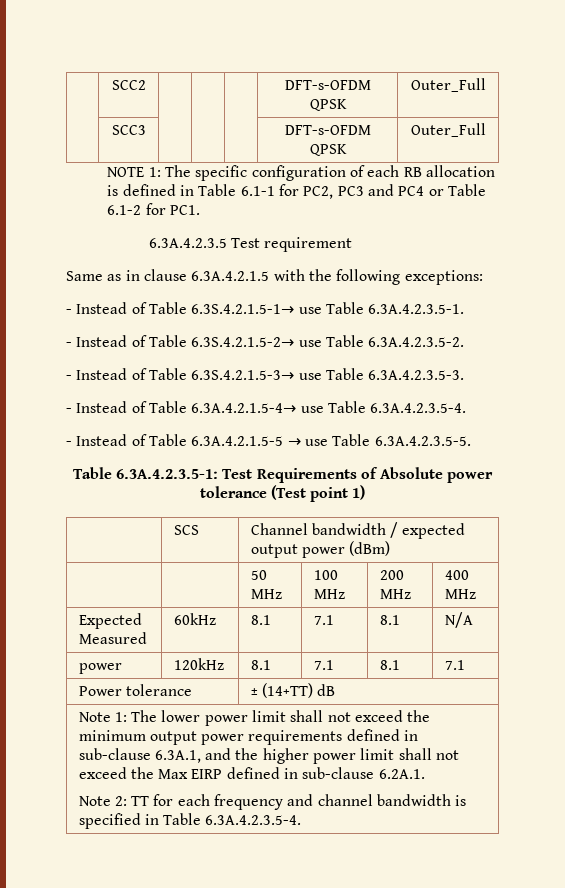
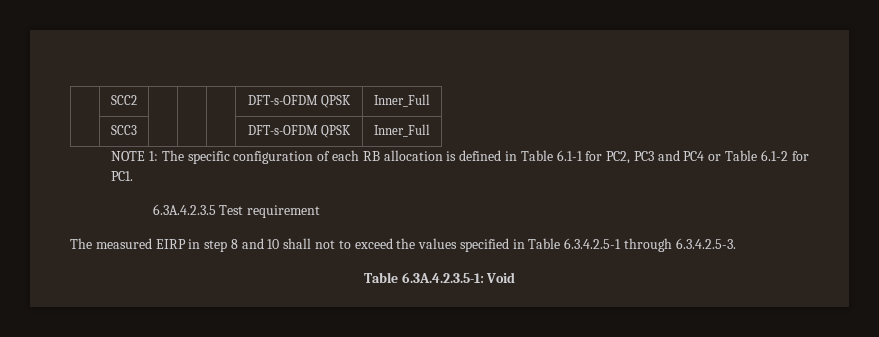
- | SCC2 | | | | DFT-s-OFDM QPSK | Outer_Full
+ | SCC2 | | | | DFT-s-OFDM QPSK | Inner_Full
- | SCC3 | | | | DFT-s-OFDM QPSK | Outer_Full
+ | SCC3 | | | | DFT-s-OFDM QPSK | Inner_Full
- Same as in clause 6.3A.4.2.1.5 with the following exceptions:
- - Instead of Table 6.3S.4.2.1.5-1→ use Table 6.3A.4.2.3.5-1.
- - Instead of Table 6.3S.4.2.1.5-2→ use Table 6.3A.4.2.3.5-2.
- - Instead of Table 6.3S.4.2.1.5-3→ use Table 6.3A.4.2.3.5-3.
- - Instead of Table 6.3A.4.2.1.5-4→ use Table 6.3A.4.2.3.5-4.
- - Instead of Table 6.3A.4.2.1.5-5 → use Table 6.3A.4.2.3.5-5.
- Table 6.3A.4.2.3.5-1: Test Requirements of Absolute power tolerance (Test point 1)
- | SCS | Channel bandwidth / expected output power (dBm)
- | | 50 MHz | 100 MHz | 200 MHz | 400 MHz
- Expected Measured | 60kHz | 8.1 | 7.1 | 8.1 | N/A
- power | 120kHz | 8.1 | 7.1 | 8.1 | 7.1
- Power tolerance | ± (14+TT) dB
- Note 1: The lower power limit shall not exceed the minimum output power requirements defined in sub-clause 6.3A.1, and the higher power limit shall not exceed the Max EIRP defined in sub-clause 6.2A.1.
- Note 2: TT for each frequency and channel bandwidth is specified in Table 6.3A.4.2.3.5-4.
+ The measured EIRP in step 8 and 10 shall not to exceed the values specified in Table 6.3.4.2.5-1 through 6.3.4.2.5-3.
+ Table 6.3A.4.2.3.5-1: Void

